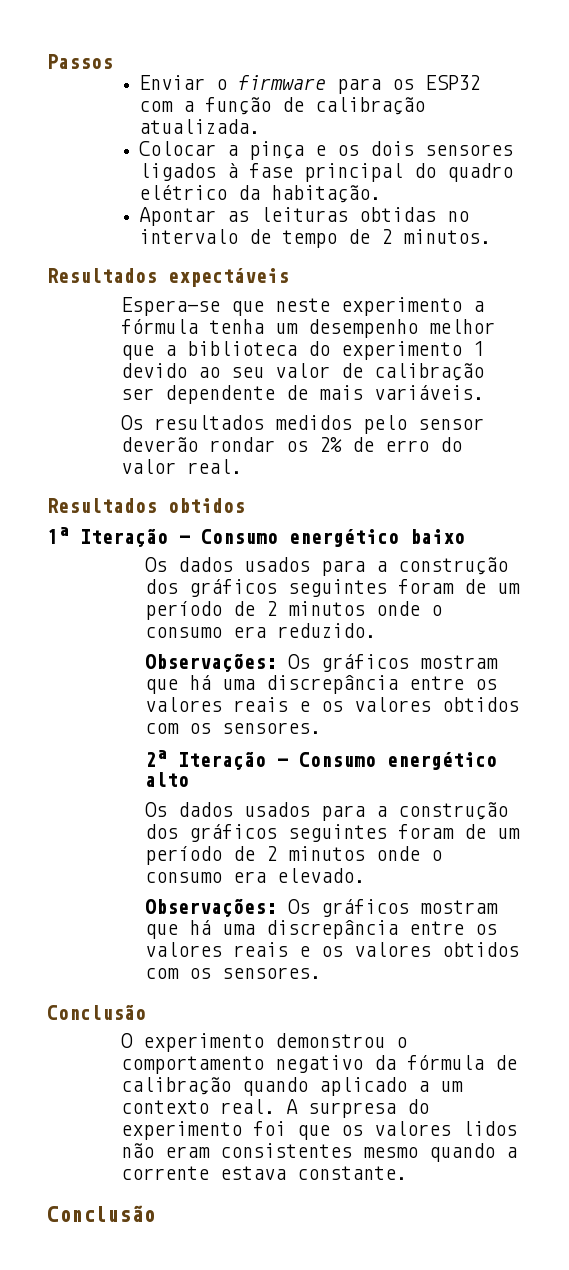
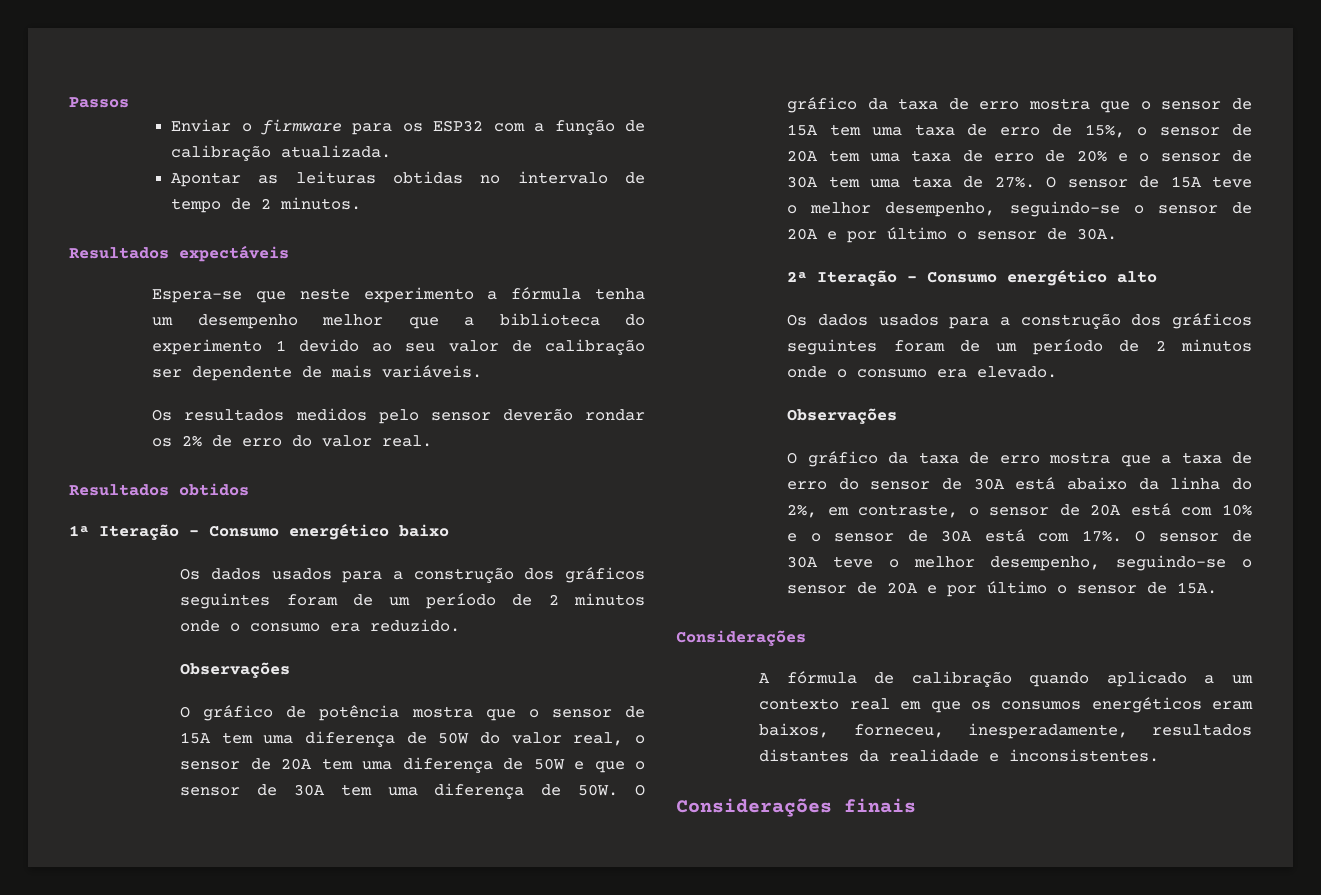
- Colocar a pinça e os dois sensores ligados à fase principal do quadro elétrico da habitação.
  Os dados usados para a construção dos gráficos seguintes foram de um período de 2 minutos onde o consumo era reduzido.
- Observações: Os gráficos mostram que há uma discrepância entre os valores reais e os valores obtidos com os sensores.
+ Observações
+ O gráfico de potência mostra que o sensor de 15A tem uma diferença de 50W do valor real, o sensor de 20A tem uma diferença de 50W e que o sensor de 30A tem uma diferença de 50W. O gráfico da taxa de erro mostra que o sensor de 15A tem uma taxa de erro de 15%, o sensor de 20A tem uma taxa de erro de 20% e o sensor de 30A tem uma taxa de 27%. O sensor de 15A teve o melhor desempenho, seguindo-se o sensor de 20A e por último o sensor de 30A.
  Os dados usados para a construção dos gráficos seguintes foram de um período de 2 minutos onde o consumo era elevado.
- Observações: Os gráficos mostram que há uma discrepância entre os valores reais e os valores obtidos com os sensores.
- Conclusão
- O experimento demonstrou o comportamento negativo da fórmula de calibração quando aplicado a um contexto real. A surpresa do experimento foi que os valores lidos não eram consistentes mesmo quando a corrente estava constante.
- Conclusão
+ Observações
+ O gráfico da taxa de erro mostra que a taxa de erro do sensor de 30A está abaixo da linha do 2%, em contraste, o sensor de 20A está com 10% e o sensor de 30A está com 17%. O sensor de 30A teve o melhor desempenho, seguindo-se o sensor de 20A e por último o sensor de 15A.
+ Considerações
+ A fórmula de calibração quando aplicado a um contexto real em que os consumos energéticos eram baixos, forneceu, inesperadamente, resultados distantes da realidade e inconsistentes.
+ Considerações finais

